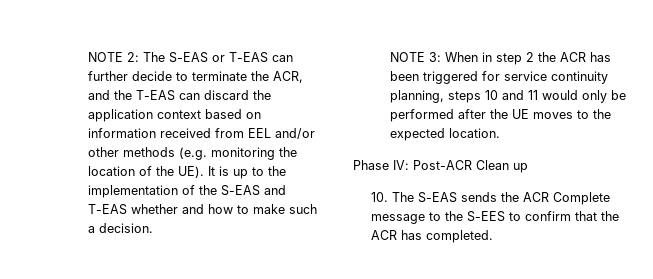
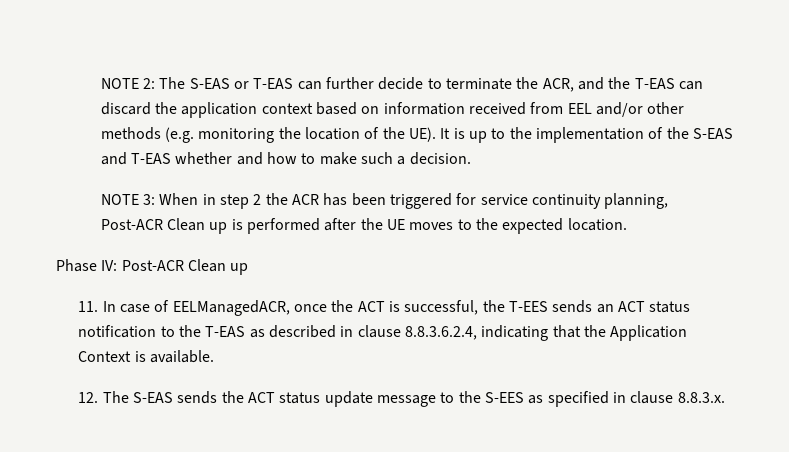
- NOTE 3: When in step 2 the ACR has been triggered for service continuity planning, steps 10 and 11 would only be performed after the UE moves to the expected location.
+ NOTE 3: When in step 2 the ACR has been triggered for service continuity planning, Post-ACR Clean up is performed after the UE moves to the expected location.
- 10. The S-EAS sends the ACR Complete message to the S-EES to confirm that the ACR has completed.
+ 11. In case of EELManagedACR, once the ACT is successful, the T-EES sends an ACT status notification to the T-EAS as described in clause 8.8.3.6.2.4, indicating that the Application Context is available.
+ 12. The S-EAS sends the ACT status update message to the S-EES as specified in clause 8.8.3.x.

